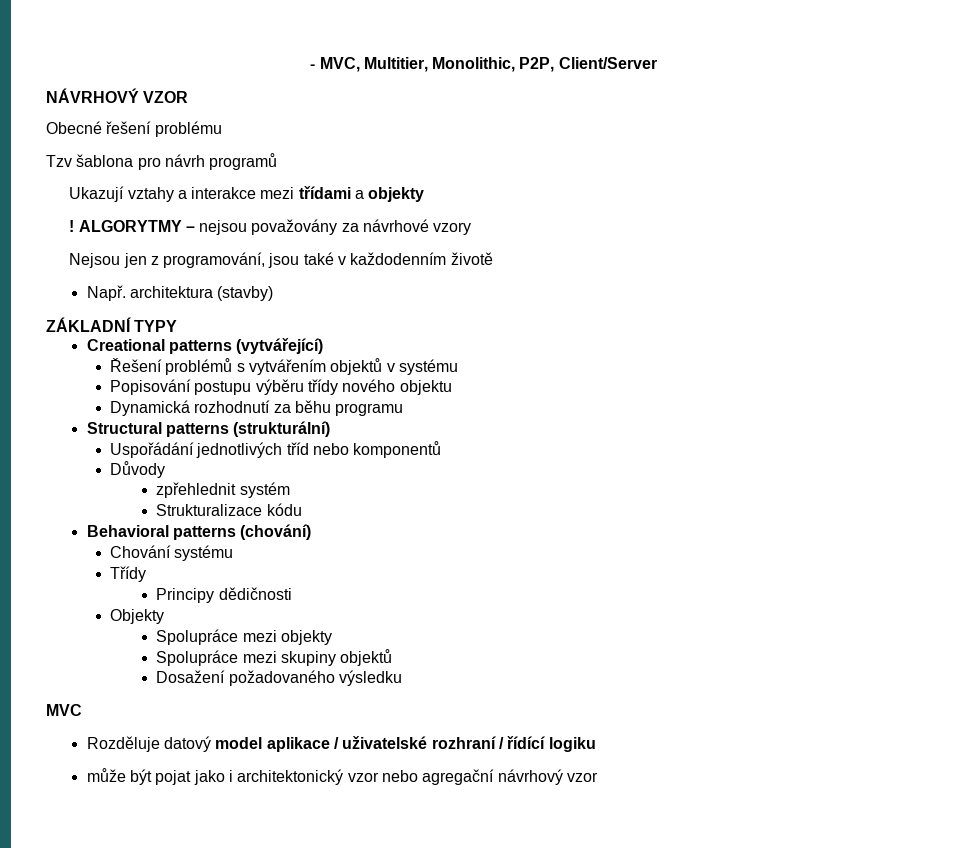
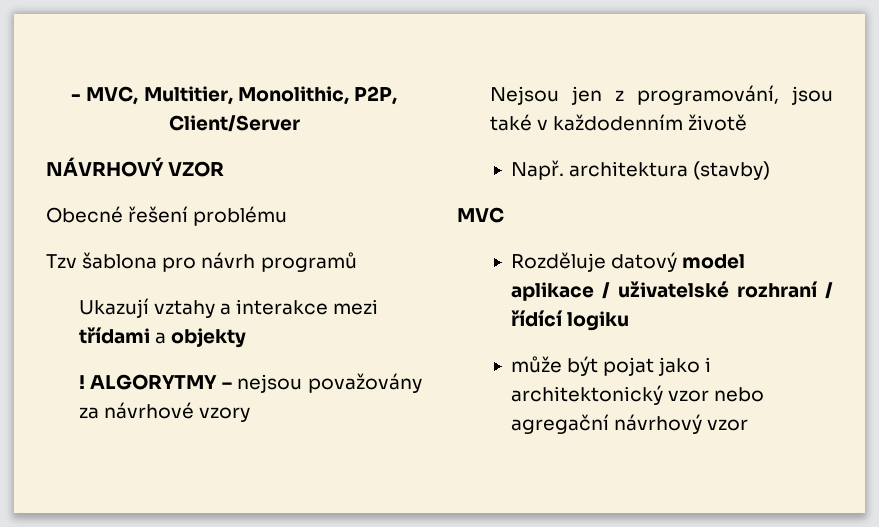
- ZÁKLADNÍ TYPY
- Creational patterns (vytvářející)
- Řešení problémů s vytvářením objektů v systému
- Popisování postupu výběru třídy nového objektu
- Dynamická rozhodnutí za běhu programu
- Structural patterns (strukturální)
- Uspořádání jednotlivých tříd nebo komponentů
- Důvody
- zpřehlednit systém
- Strukturalizace kódu
- Behavioral patterns (chování)
- Chování systému
- Třídy
- Principy dědičnosti
- Objekty
- Spolupráce mezi objekty
- Spolupráce mezi skupiny objektů
- Dosažení požadovaného výsledku

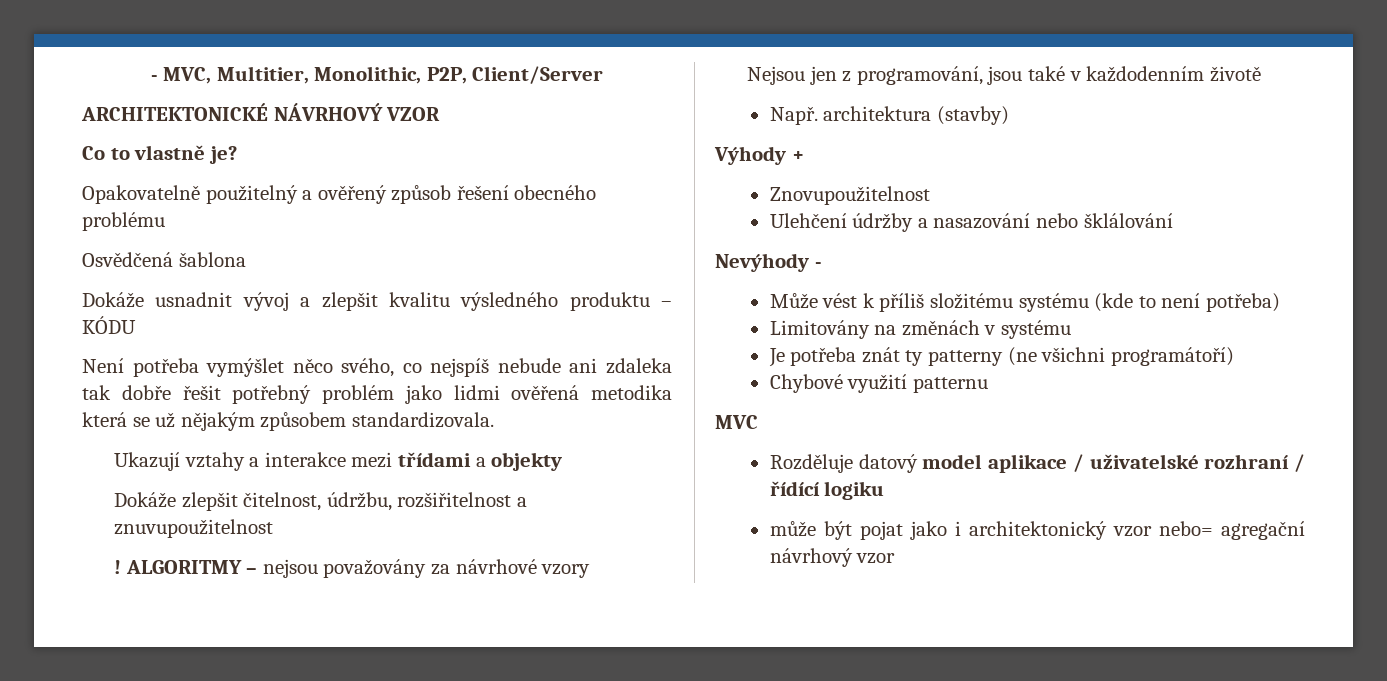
- NÁVRHOVÝ VZOR
+ ARCHITEKTONICKÉ NÁVRHOVÝ VZOR
- Obecné řešení problému
+ Co to vlastně je?
+ Opakovatelně použitelný a ověřený způsob řešení obecného problému
- Tzv šablona pro návrh programů
+ Osvědčená šablona
+ Dokáže usnadnit vývoj a zlepšit kvalitu výsledného produktu – KÓDU
+ Není potřeba vymýšlet něco svého, co nejspíš nebude ani zdaleka tak dobře řešit potřebný problém jako lidmi ověřená metodika která se už nějakým způsobem standardizovala.
+ Dokáže zlepšit čitelnost, údržbu, rozšiřitelnost a znuvupoužitelnost
- ALGORYTMY – nejsou považovány za návrhové vzory
+ ALGORITMY – nejsou považovány za návrhové vzory
+ Výhody +
+ Znovupoužitelnost
+ Ulehčení údržby a nasazování nebo šklálování
+ Nevýhody -
+ Může vést k příliš složitému systému (kde to není potřeba)
+ Limitovány na změnách v systému
+ Je potřeba znát ty patterny (ne všichni programátoří)
+ Chybové využití patternu
- může být pojat jako i architektonický vzor nebo agregační návrhový vzor
+ může být pojat jako i architektonický vzor nebo= agregační návrhový vzor

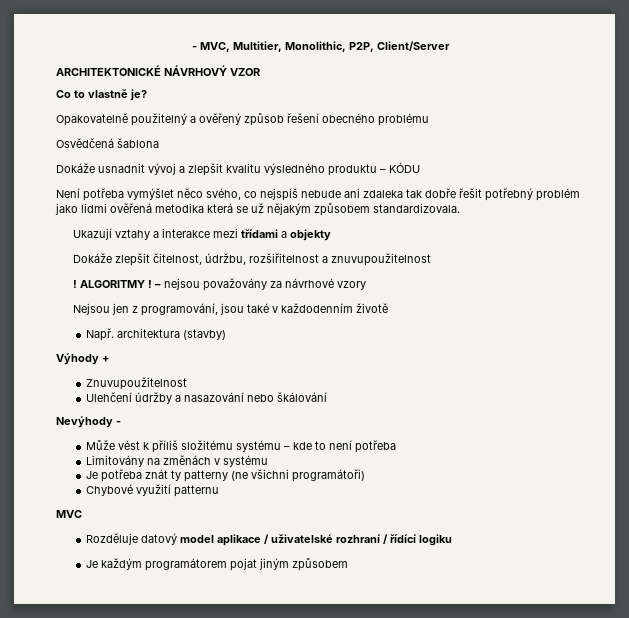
- ALGORITMY – nejsou považovány za návrhové vzory
+ ALGORITMY ! – nejsou považovány za návrhové vzory
- Znovupoužitelnost
+ Znuvupoužitelnost
- Ulehčení údržby a nasazování nebo šklálování
+ Ulehčení údržby a nasazování nebo škálování
- Může vést k příliš složitému systému (kde to není potřeba)
+ Může vést k příliš složitému systému – kde to není potřeba
- Je potřeba znát ty patterny (ne všichni programátoří)
+ Je potřeba znát ty patterny (ne všichni programátoři)
- může být pojat jako i architektonický vzor nebo= agregační návrhový vzor
+ Je každým programátorem pojat jiným způsobem

